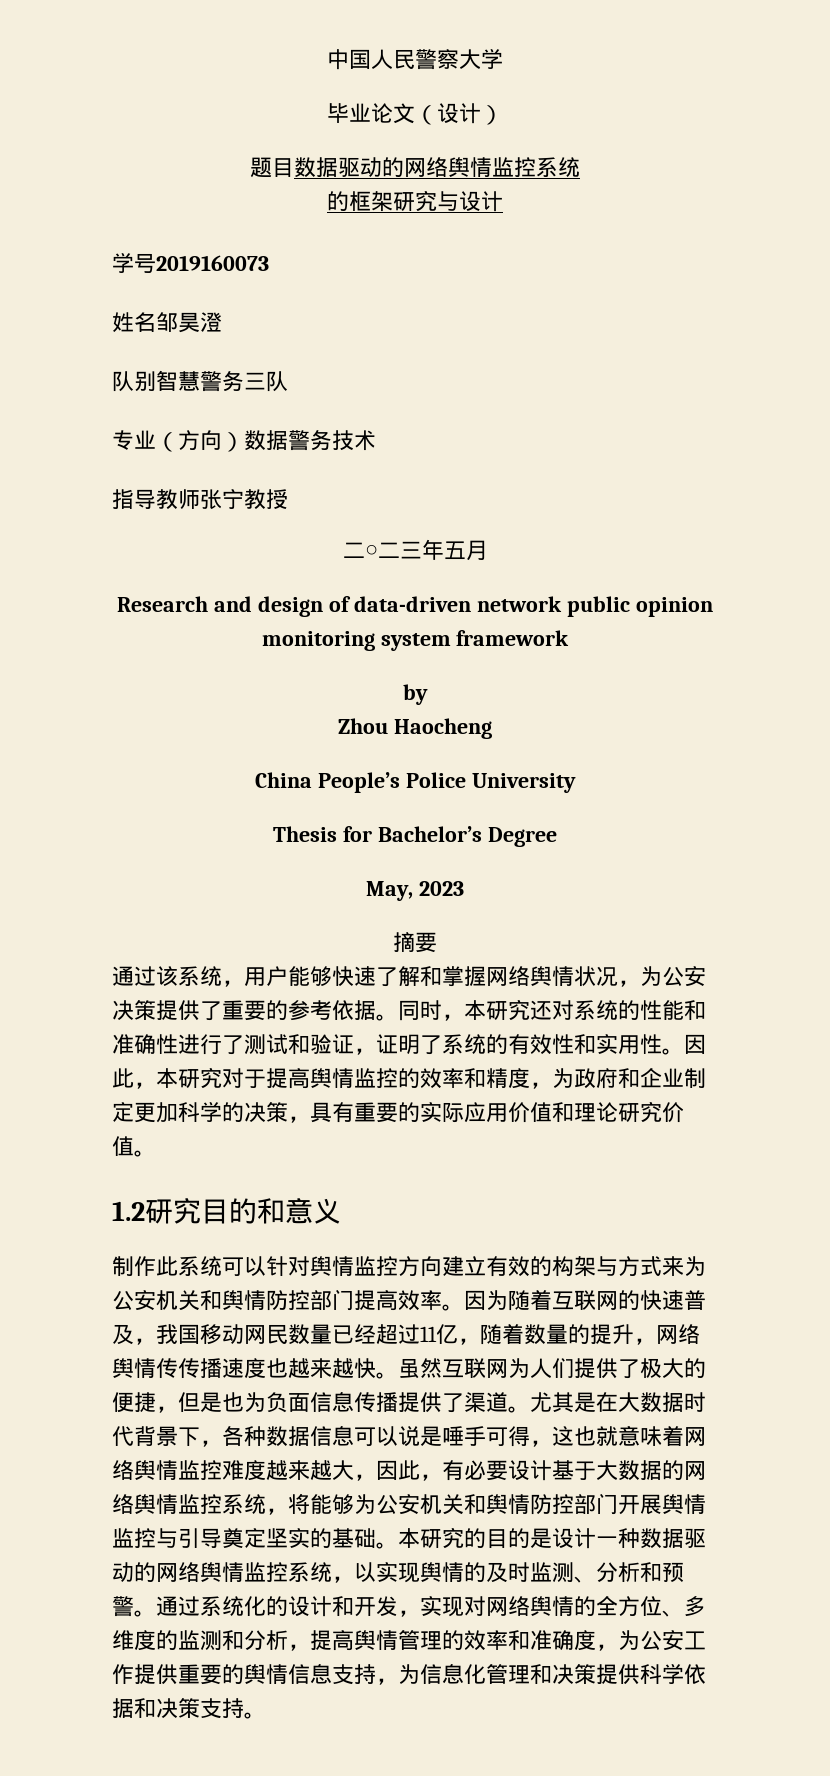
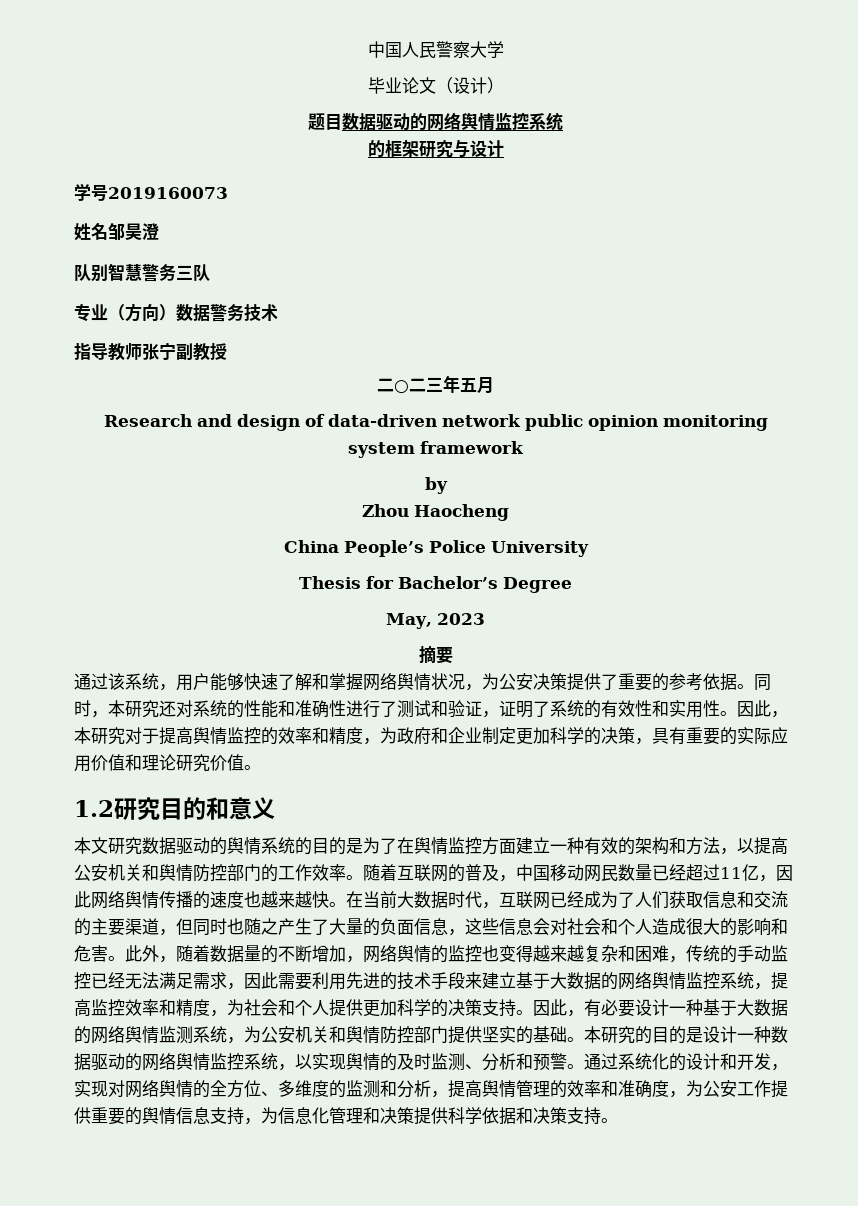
- 指导教师张宁教授
+ 指导教师张宁副教授
- 制作此系统可以针对舆情监控方向建立有效的构架与方式来为公安机关和舆情防控部门提高效率。因为随着互联网的快速普及，我国移动网民数量已经超过11亿，随着数量的提升，网络舆情传传播速度也越来越快。
+ 本文研究数据驱动的舆情系统的目的是为了在舆情监控方面建立一种有效的架构和方法，以提高公安机关和舆情防控部门的工作效率。随着互联网的普及，中国移动网民数量已经超过11亿，因此网络舆情传播的速度也越来越快。
- 虽然互联网为人们提供了极大的便捷，但是也为负面信息传播提供了渠道。尤其是在大数据时代背景下，各种数据信息可以说是唾手可得，这也就意味着网络舆情监控难度越来越大，因此，有必要设计基于大数据的网络舆情监控系统，将能够为公安机关和舆情防控部门开展舆情监控与引导奠定坚实的基础。
+ 在当前大数据时代，互联网已经成为了人们获取信息和交流的主要渠道，但同时也随之产生了大量的负面信息，这些信息会对社会和个人造成很大的影响和危害。此外，随着数据量的不断增加，网络舆情的监控也变得越来越复杂和困难，传统的手动监控已经无法满足需求，因此需要利用先进的技术手段来建立基于大数据的网络舆情监控系统，提高监控效率和精度，为社会和个人提供更加科学的决策支持。因此，有必要设计一种基于大数据的网络舆情监测系统，为公安机关和舆情防控部门提供坚实的基础。

